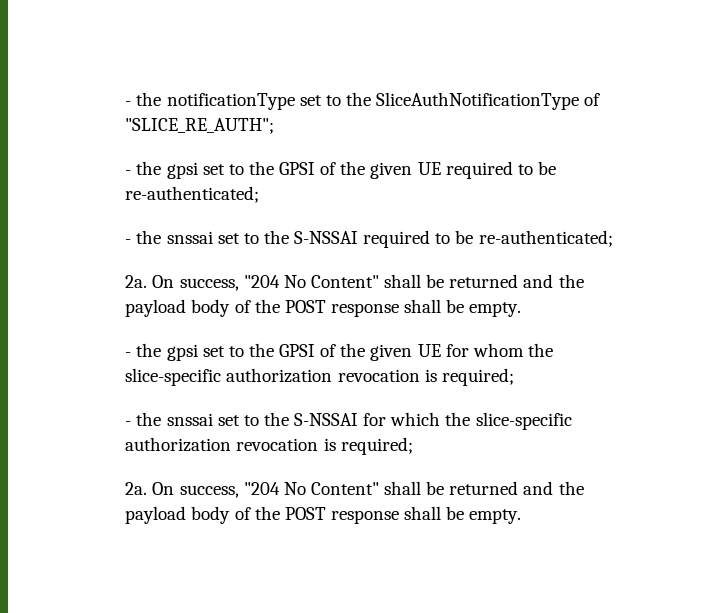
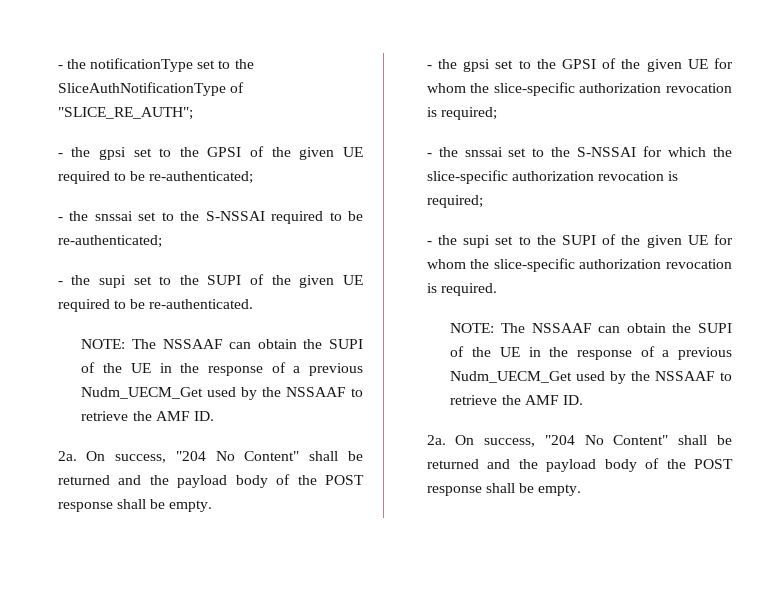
+ - the supi set to the SUPI of the given UE required to be re-authenticated.
+ NOTE: The NSSAAF can obtain the SUPI of the UE in the response of a previous Nudm_UECM_Get used by the NSSAAF to retrieve the AMF ID.
+ - the supi set to the SUPI of the given UE for whom the slice-specific authorization revocation is required.
+ NOTE: The NSSAAF can obtain the SUPI of the UE in the response of a previous Nudm_UECM_Get used by the NSSAAF to retrieve the AMF ID.

